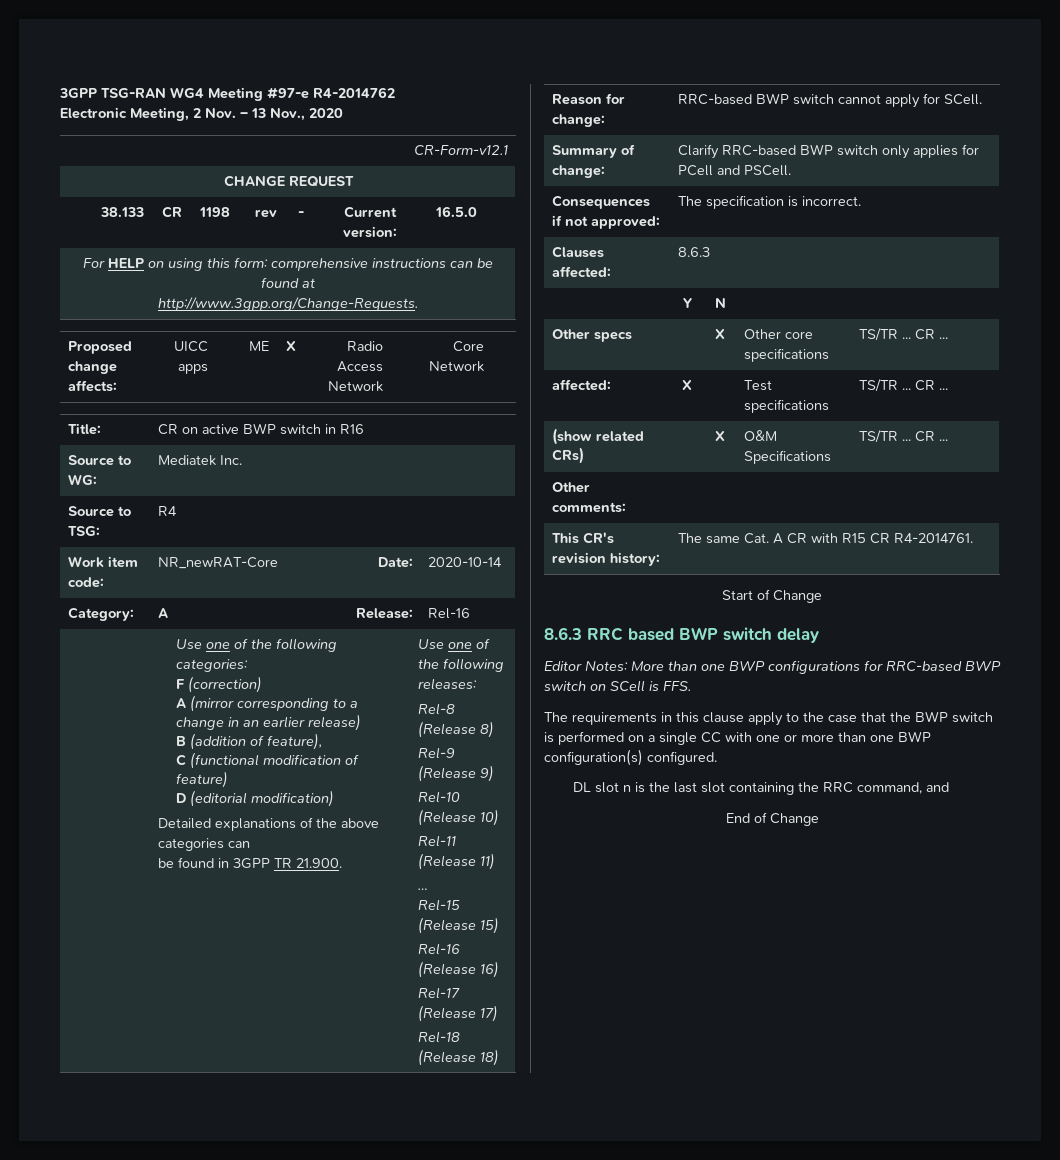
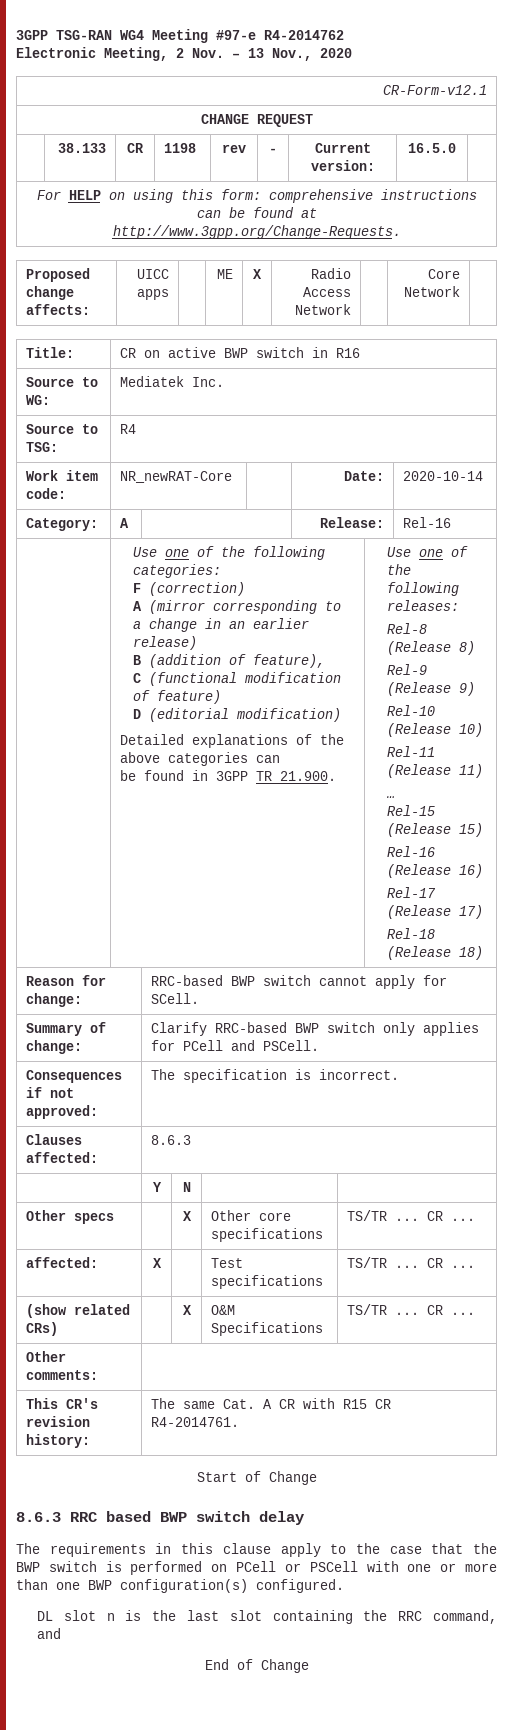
- Editor Notes: More than one BWP configurations for RRC-based BWP switch on SCell is FFS.
- The requirements in this clause apply to the case that the BWP switch is performed on a single CC with one or more than one BWP configuration(s) configured.
+ The requirements in this clause apply to the case that the BWP switch is performed on PCell or PSCell with one or more than one BWP configuration(s) configured.

